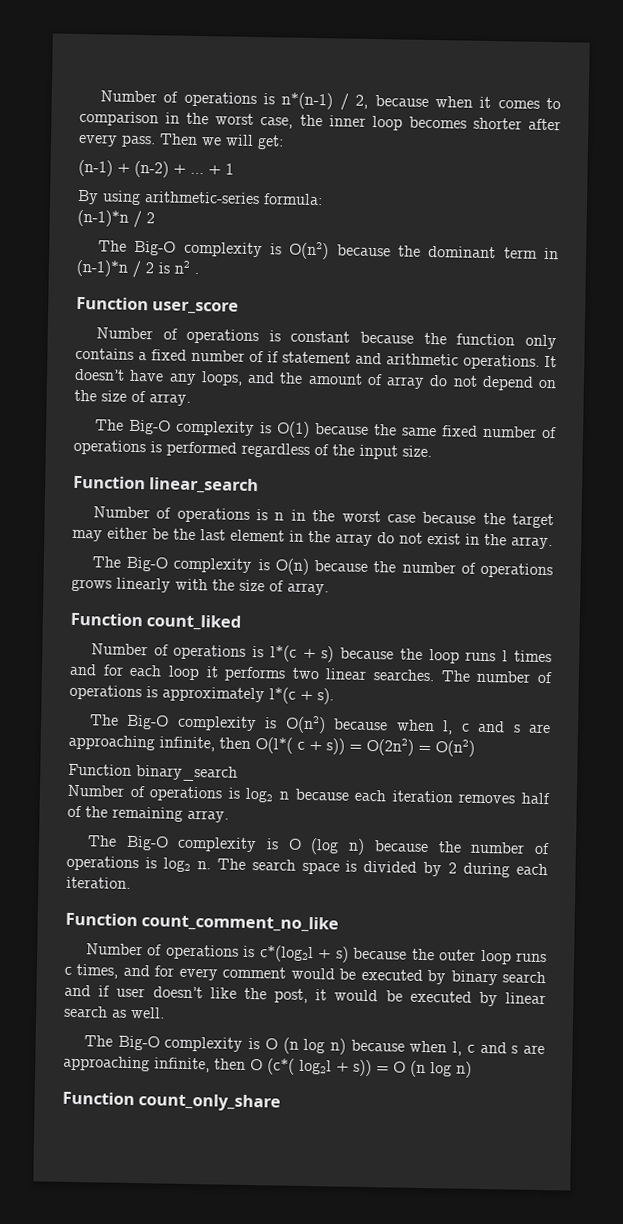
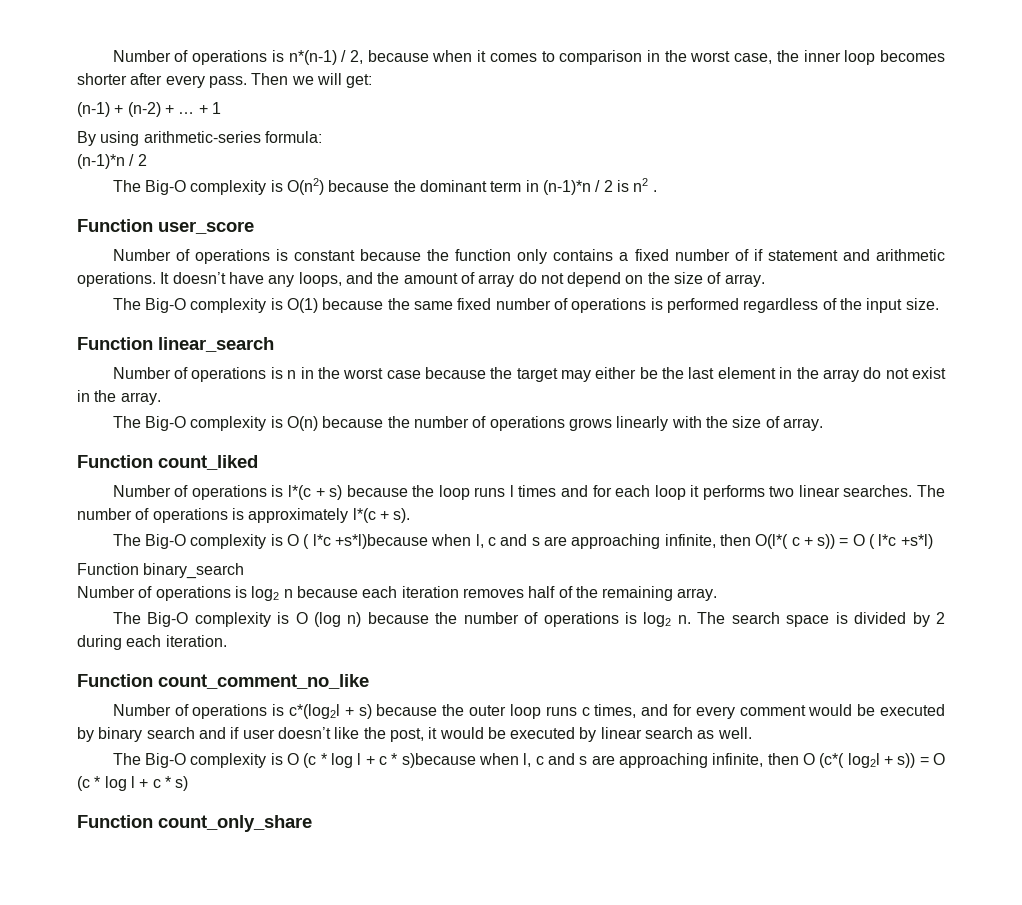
- The Big-O complexity is O(n2) because when l, c and s are approaching infinite, then O(l*( c + s)) = O(2n2) = O(n2)
+ The Big-O complexity is O ( l*c +s*l)because when l, c and s are approaching infinite, then O(l*( c + s)) = O ( l*c +s*l)
- The Big-O complexity is O (n log n) because when l, c and s are approaching infinite, then O (c*( log2l + s)) = O (n log n)
+ The Big-O complexity is O (c * log l + c * s)because when l, c and s are approaching infinite, then O (c*( log2l + s)) = O (c * log l + c * s)

